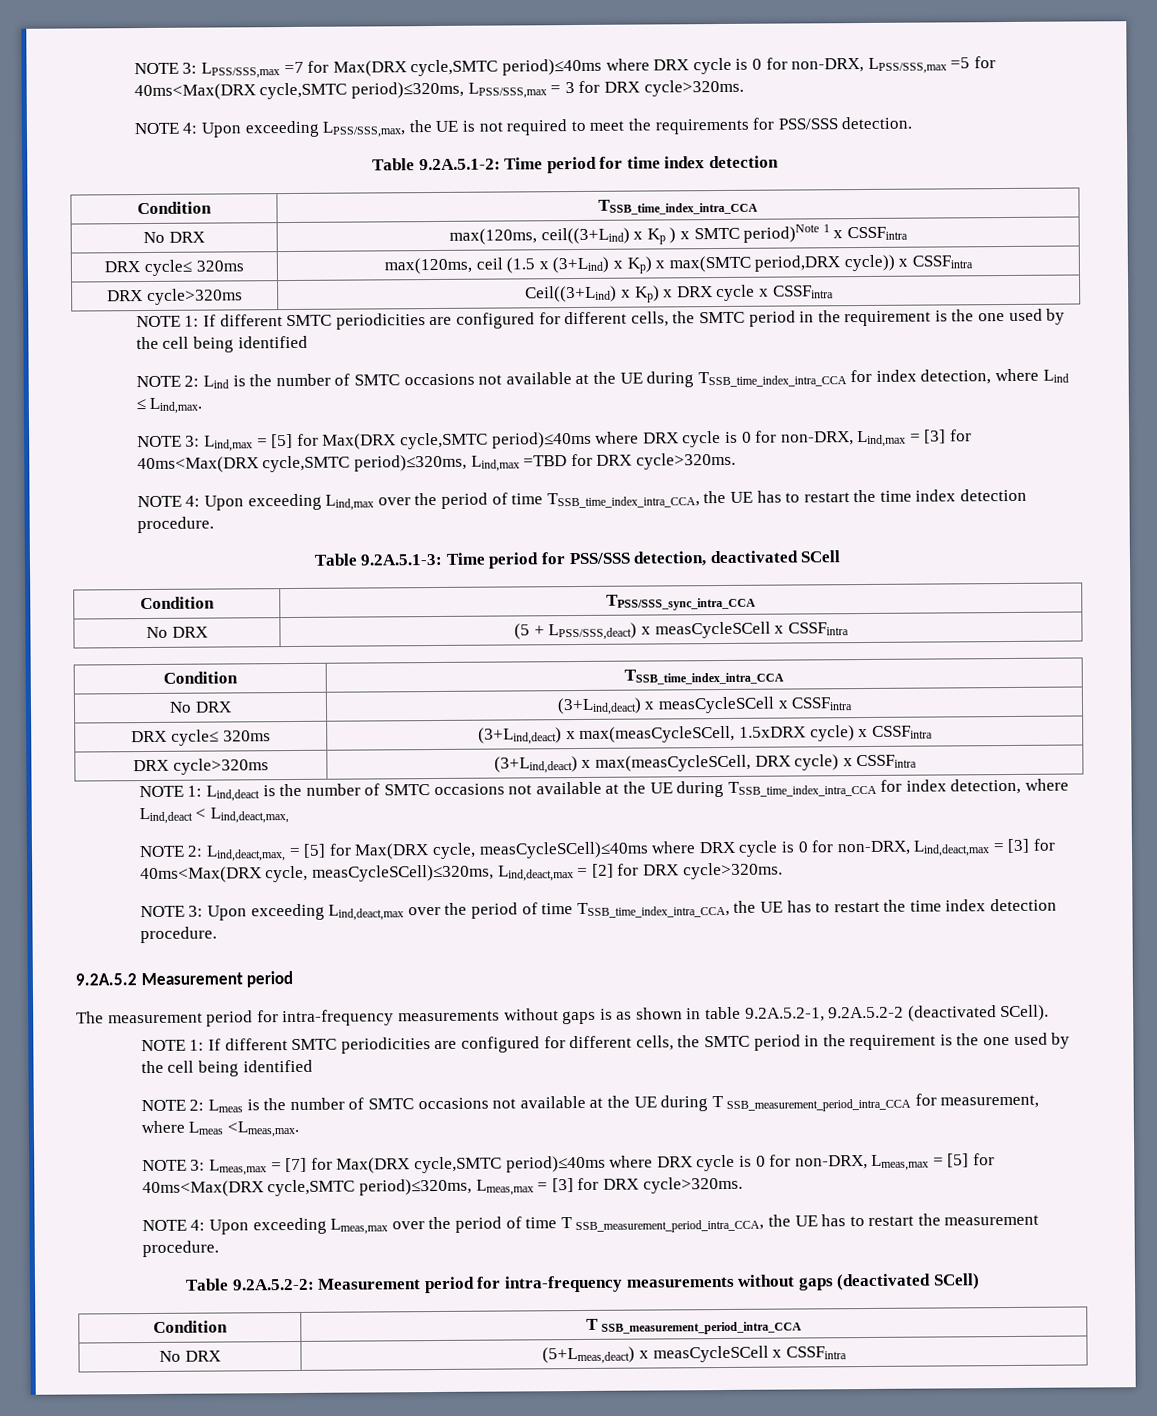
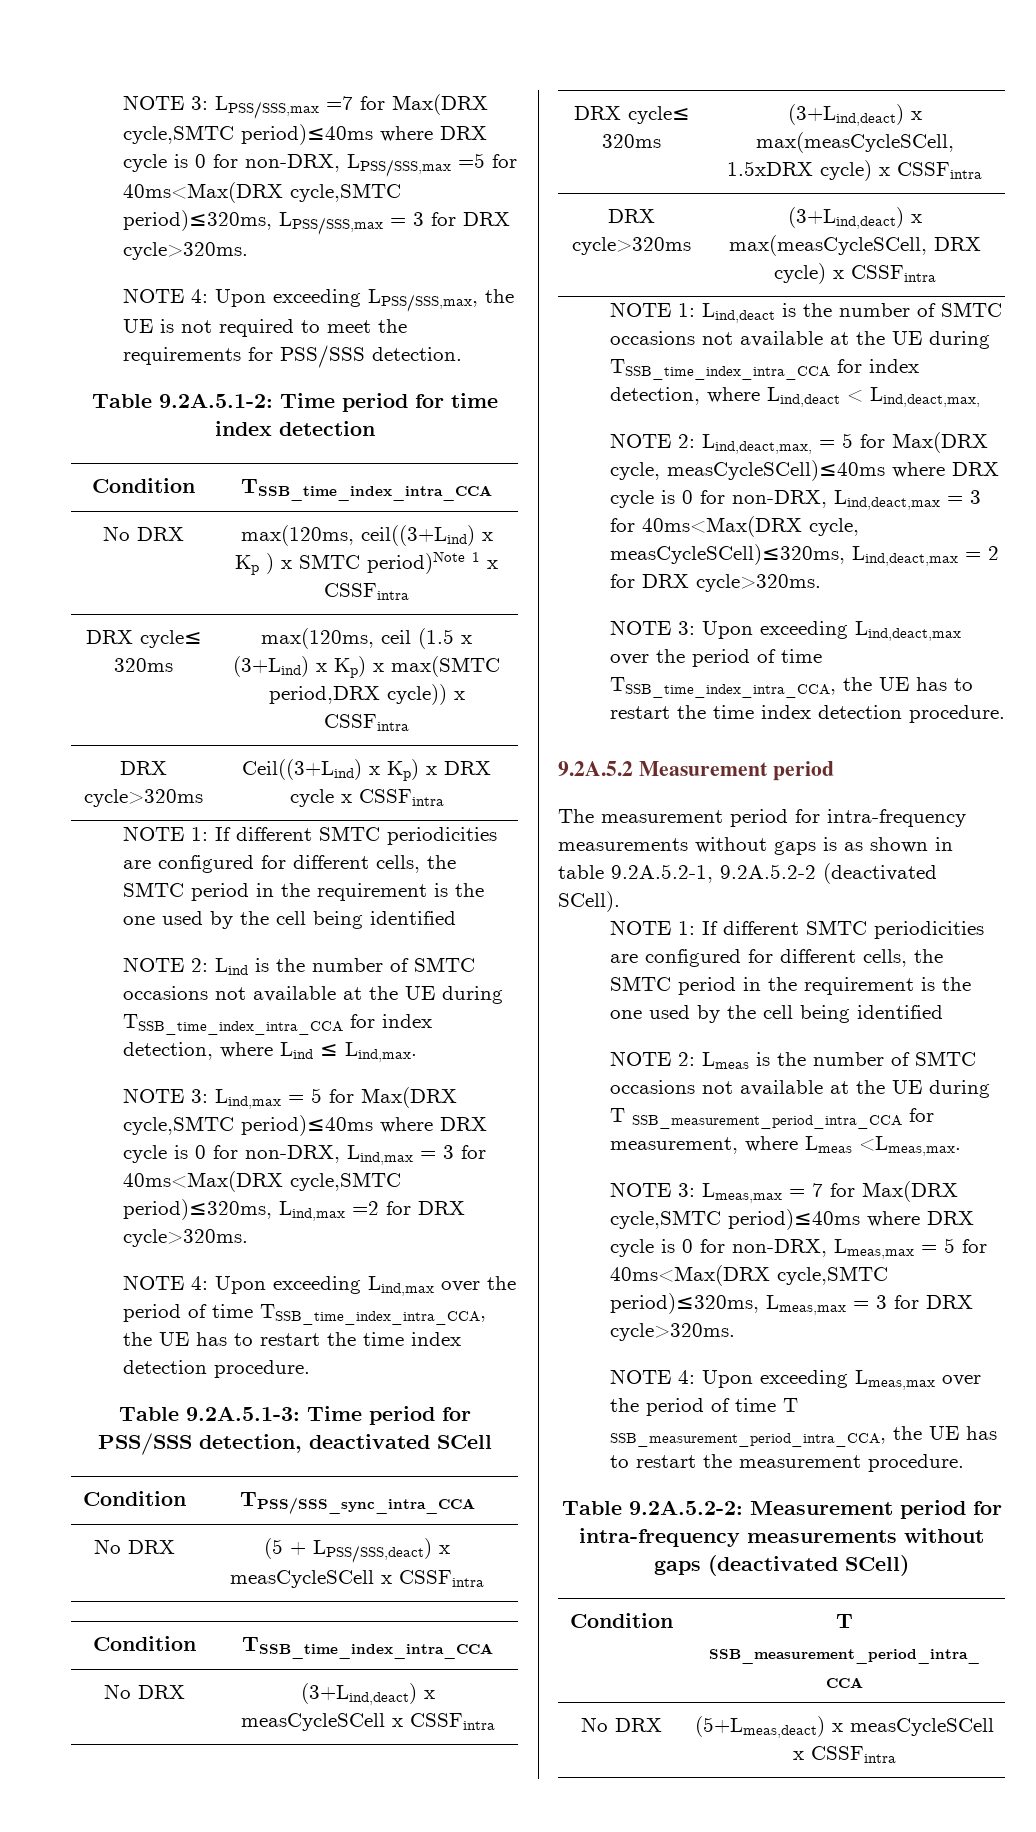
- NOTE 3: Lind,max = [5] for Max(DRX cycle,SMTC period)≤40ms where DRX cycle is 0 for non-DRX, Lind,max = [3] for 40ms<Max(DRX cycle,SMTC period)≤320ms, Lind,max =TBD for DRX cycle>320ms.
+ NOTE 3: Lind,max = 5 for Max(DRX cycle,SMTC period)≤40ms where DRX cycle is 0 for non-DRX, Lind,max = 3 for 40ms<Max(DRX cycle,SMTC period)≤320ms, Lind,max =2 for DRX cycle>320ms.
- NOTE 2: Lind,deact,max, = [5] for Max(DRX cycle, measCycleSCell)≤40ms where DRX cycle is 0 for non-DRX, Lind,deact,max = [3] for 40ms<Max(DRX cycle, measCycleSCell)≤320ms, Lind,deact,max = [2] for DRX cycle>320ms.
+ NOTE 2: Lind,deact,max, = 5 for Max(DRX cycle, measCycleSCell)≤40ms where DRX cycle is 0 for non-DRX, Lind,deact,max = 3 for 40ms<Max(DRX cycle, measCycleSCell)≤320ms, Lind,deact,max = 2 for DRX cycle>320ms.
- NOTE 3: Lmeas,max = [7] for Max(DRX cycle,SMTC period)≤40ms where DRX cycle is 0 for non-DRX, Lmeas,max = [5] for 40ms<Max(DRX cycle,SMTC period)≤320ms, Lmeas,max = [3] for DRX cycle>320ms.
+ NOTE 3: Lmeas,max = 7 for Max(DRX cycle,SMTC period)≤40ms where DRX cycle is 0 for non-DRX, Lmeas,max = 5 for 40ms<Max(DRX cycle,SMTC period)≤320ms, Lmeas,max = 3 for DRX cycle>320ms.

